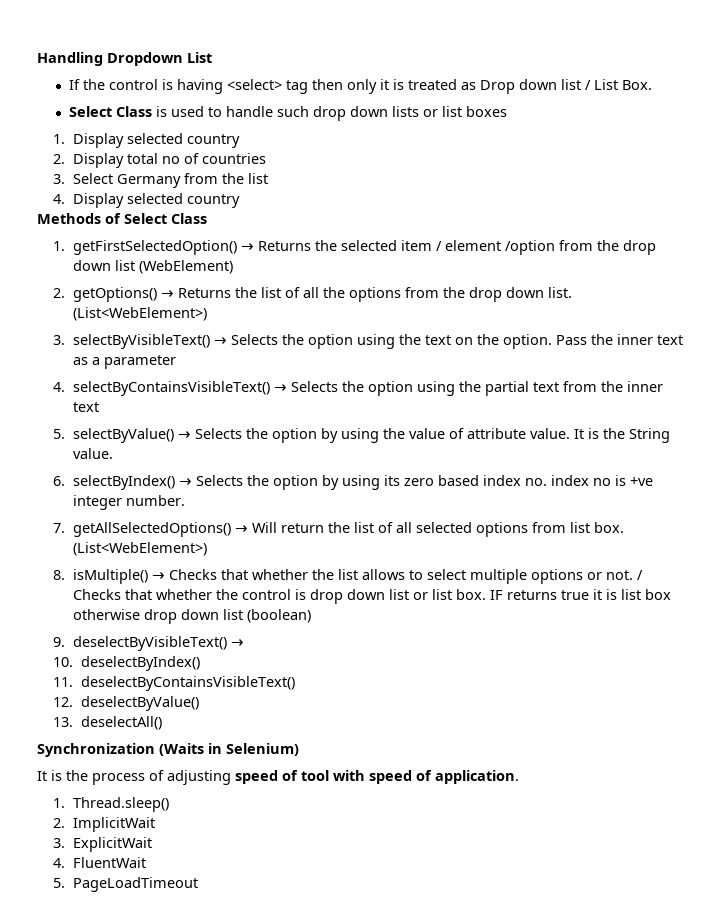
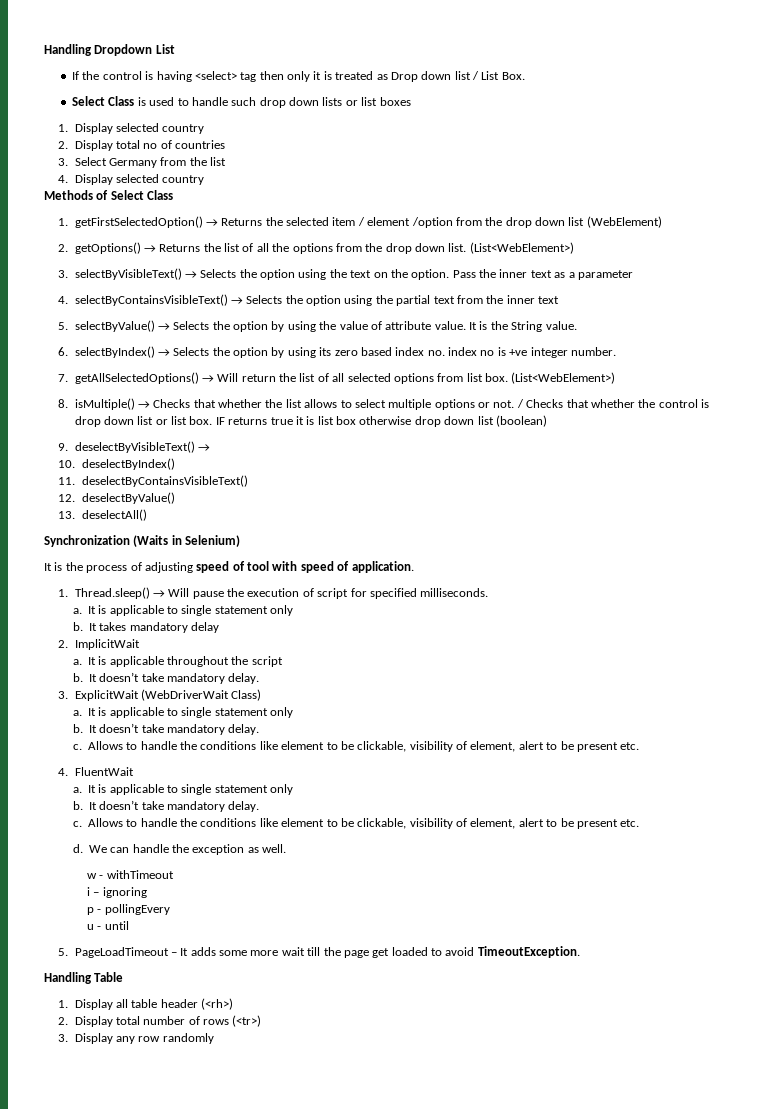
- 1. Thread.sleep()
+ 1. Thread.sleep() → Will pause the execution of script for specified milliseconds.
+ a. It is applicable to single statement only
+ b. It takes mandatory delay
  2. ImplicitWait
- 3. ExplicitWait
+ a. It is applicable throughout the script
+ b. It doesn’t take mandatory delay.
+ 3. ExplicitWait (WebDriverWait Class)
+ a. It is applicable to single statement only
+ b. It doesn’t take mandatory delay.
+ c. Allows to handle the conditions like element to be clickable, visibility of element, alert to be present etc.
  4. FluentWait
- 5. PageLoadTimeout
+ a. It is applicable to single statement only
+ b. It doesn’t take mandatory delay.
+ c. Allows to handle the conditions like element to be clickable, visibility of element, alert to be present etc.
+ d. We can handle the exception as well.
+ w - withTimeout
+ i – ignoring
+ p - pollingEvery
+ u - until
+ 5. PageLoadTimeout – It adds some more wait till the page get loaded to avoid TimeoutException.
+ Handling Table
+ 1. Display all table header (<rh>)
+ 2. Display total number of rows (<tr>)
+ 3. Display any row randomly

